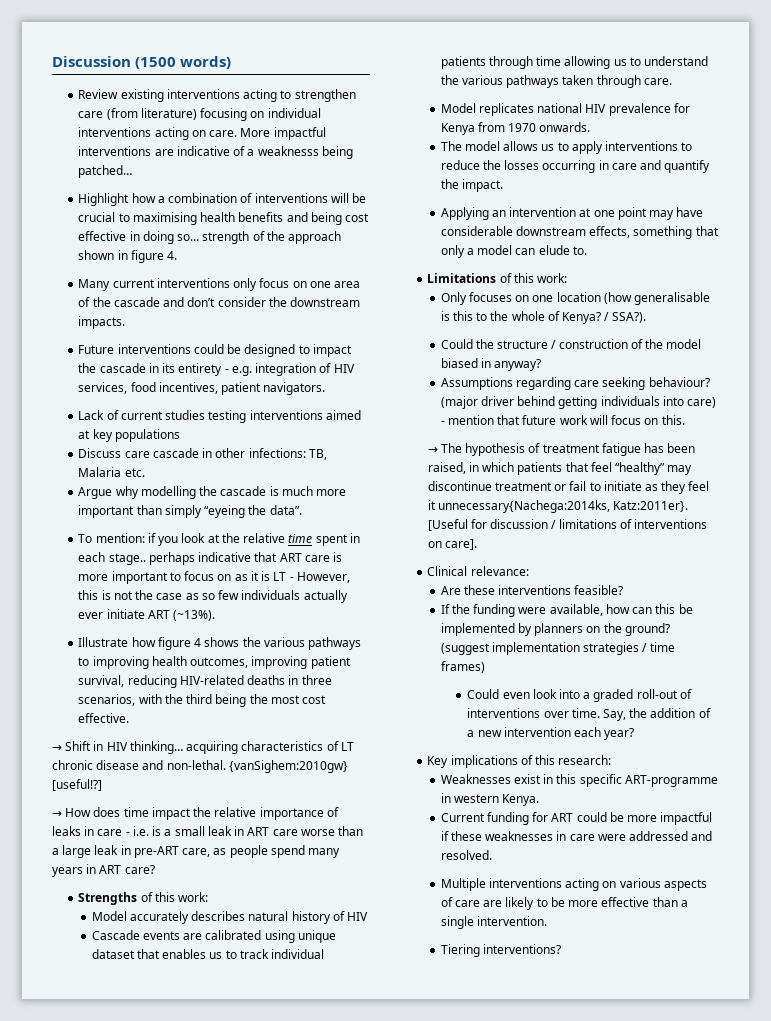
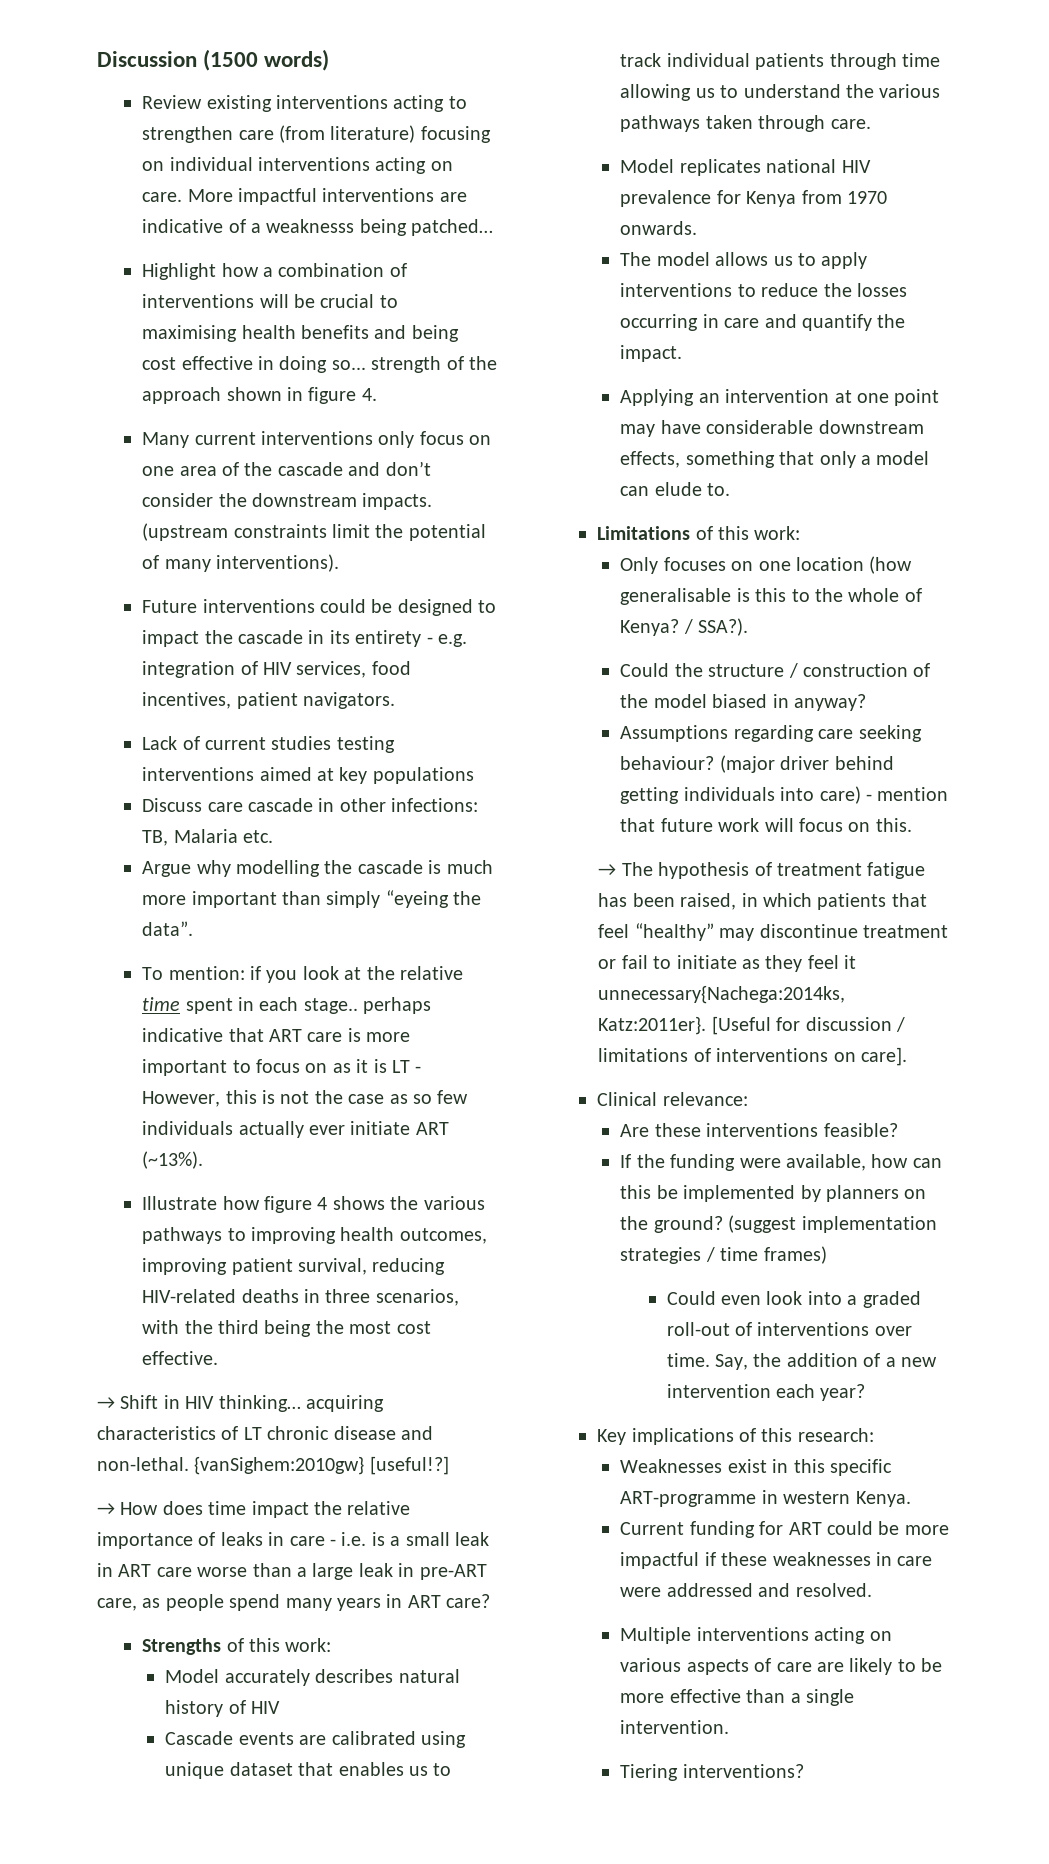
+ (upstream constraints limit the potential of many interventions).

